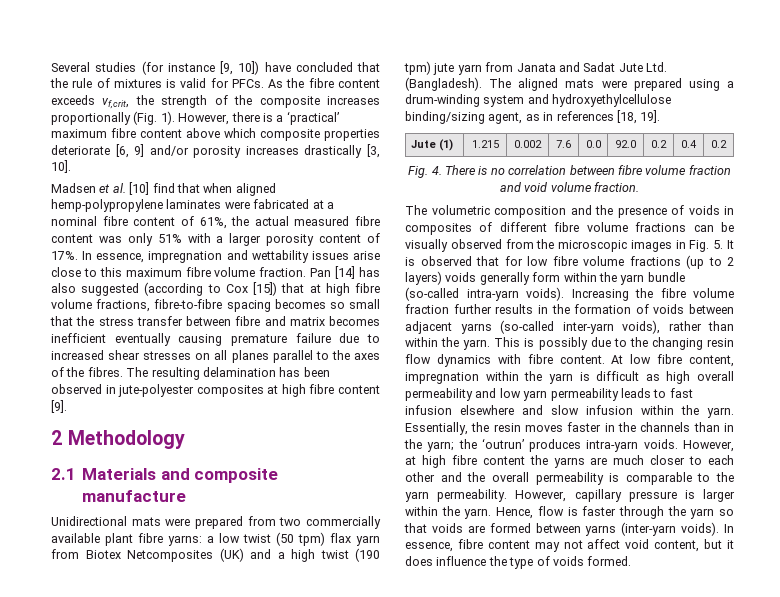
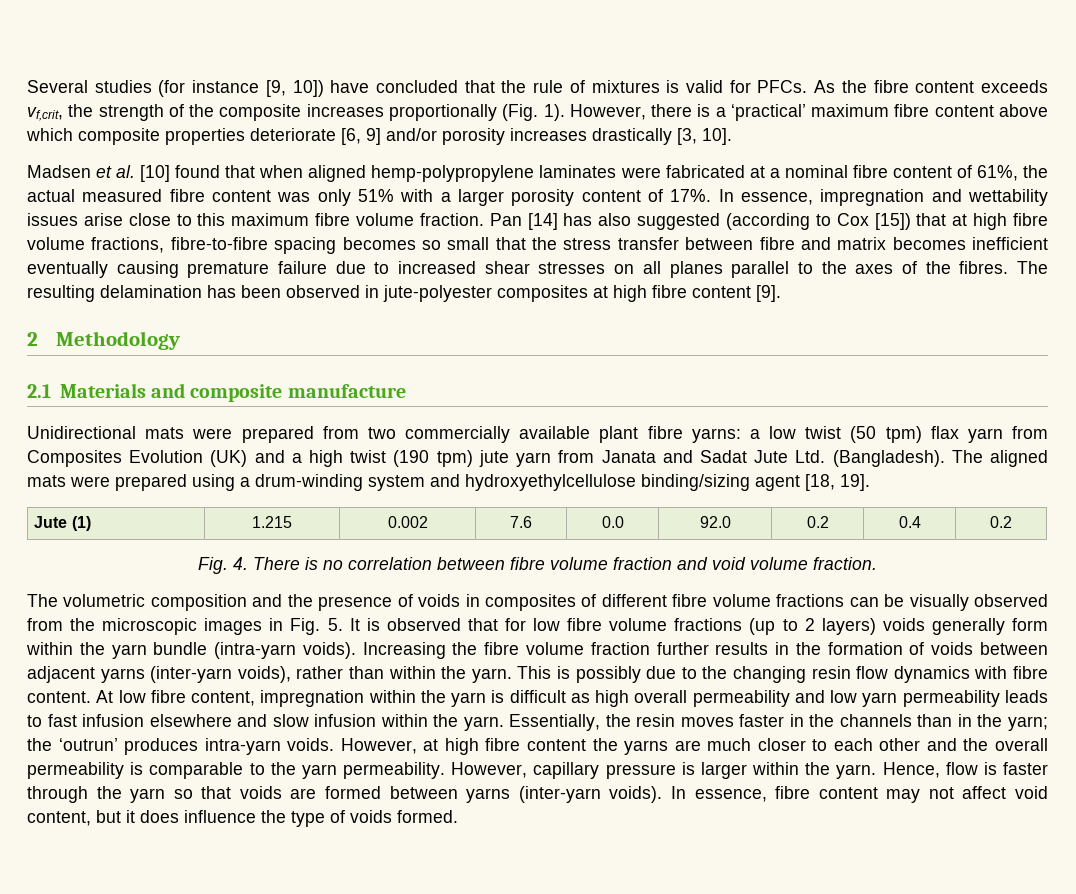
- Madsen et al. [10] find that when aligned hemp-polypropylene laminates were fabricated at a nominal fibre content of 61%, the actual measured fibre content was only 51% with a larger porosity content of 17%.
+ Madsen et al. [10] found that when aligned hemp-polypropylene laminates were fabricated at a nominal fibre content of 61%, the actual measured fibre content was only 51% with a larger porosity content of 17%.
- Unidirectional mats were prepared from two commercially available plant fibre yarns: a low twist (50 tpm) flax yarn from Biotex Netcomposites (UK) and a high twist (190 tpm) jute yarn from Janata and Sadat Jute Ltd. (Bangladesh).
+ Unidirectional mats were prepared from two commercially available plant fibre yarns: a low twist (50 tpm) flax yarn from Composites Evolution (UK) and a high twist (190 tpm) jute yarn from Janata and Sadat Jute Ltd. (Bangladesh).
- The aligned mats were prepared using a drum-winding system and hydroxyethylcellulose binding/sizing agent, as in references [18, 19].
+ The aligned mats were prepared using a drum-winding system and hydroxyethylcellulose binding/sizing agent [18, 19].
- The volumetric composition and the presence of voids in composites of different fibre volume fractions can be visually observed from the microscopic images in Fig. 5. It is observed that for low fibre volume fractions (up to 2 layers) voids generally form within the yarn bundle (so-called intra-yarn voids).
+ The volumetric composition and the presence of voids in composites of different fibre volume fractions can be visually observed from the microscopic images in Fig. 5. It is observed that for low fibre volume fractions (up to 2 layers) voids generally form within the yarn bundle (intra-yarn voids).
- Increasing the fibre volume fraction further results in the formation of voids between adjacent yarns (so-called inter-yarn voids), rather than within the yarn.
+ Increasing the fibre volume fraction further results in the formation of voids between adjacent yarns (inter-yarn voids), rather than within the yarn.

